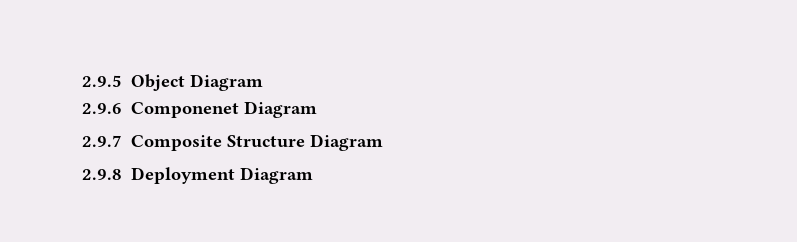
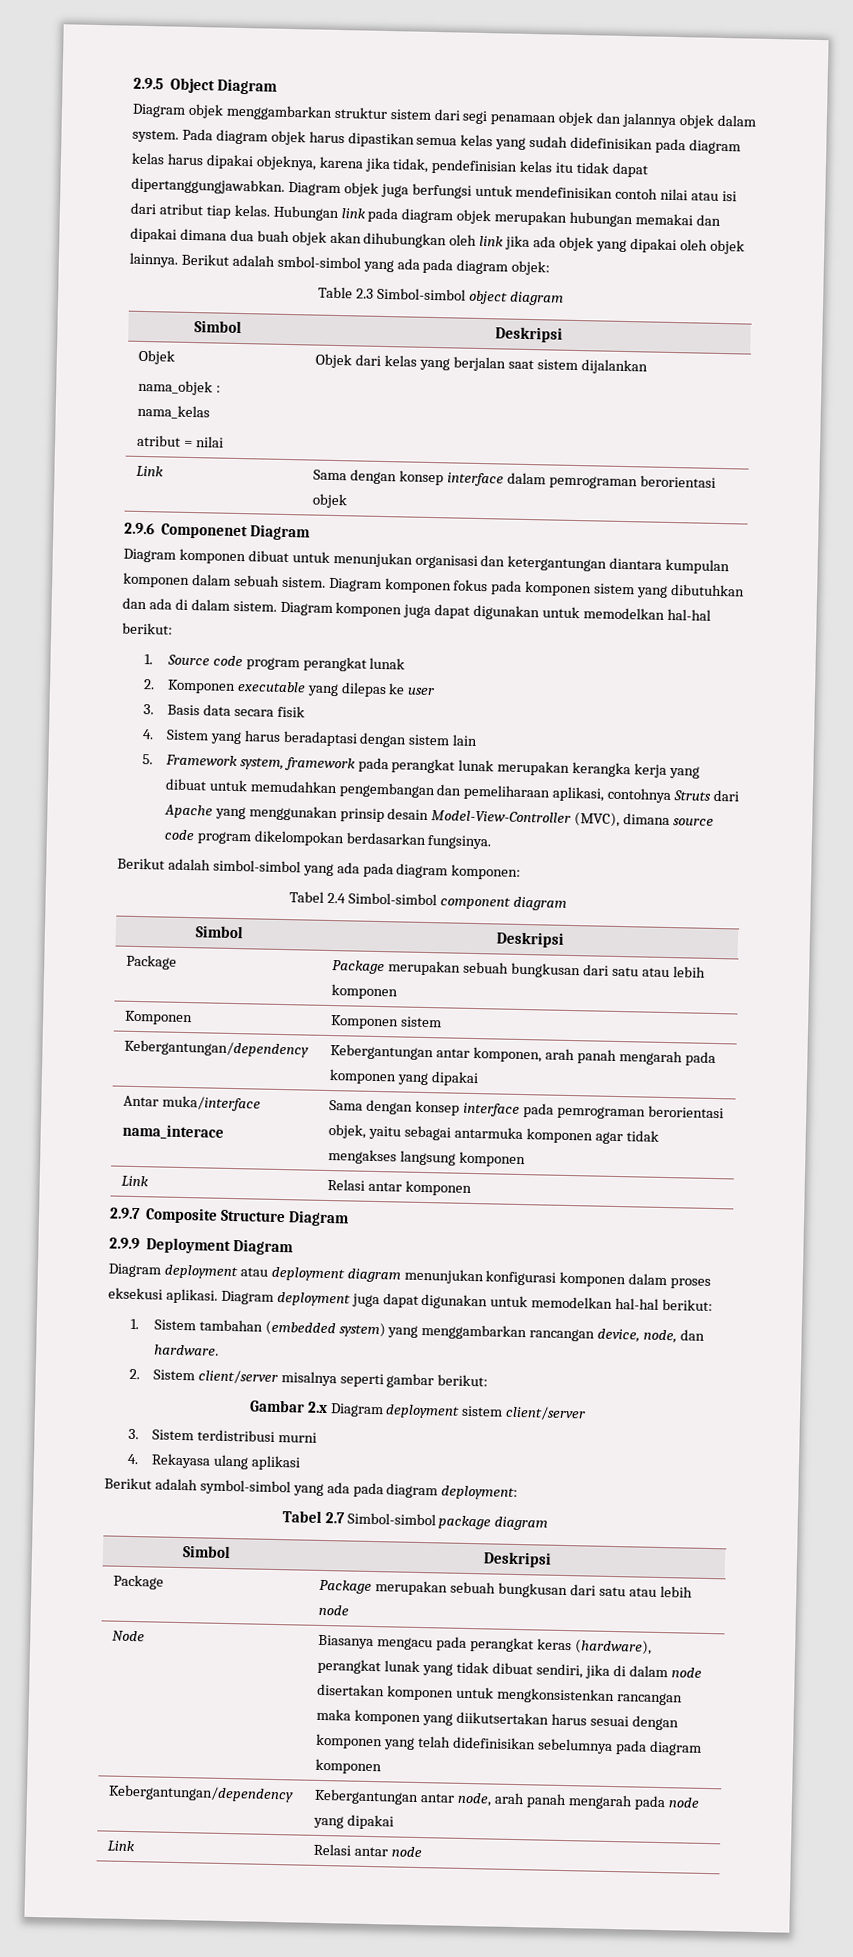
+ Diagram objek menggambarkan struktur sistem dari segi penamaan objek dan jalannya objek dalam system. Pada diagram objek harus dipastikan semua kelas yang sudah didefinisikan pada diagram kelas harus dipakai objeknya, karena jika tidak, pendefinisian kelas itu tidak dapat dipertanggungjawabkan. Diagram objek juga berfungsi untuk mendefinisikan contoh nilai atau isi dari atribut tiap kelas. Hubungan link pada diagram objek merupakan hubungan memakai dan dipakai dimana dua buah objek akan dihubungkan oleh link jika ada objek yang dipakai oleh objek lainnya. Berikut adalah smbol-simbol yang ada pada diagram objek:
+ Table 2.3 Simbol-simbol object diagram
+ Simbol | Deskripsi
+ Objek
+ nama_objek : nama_kelas
+ atribut = nilai | Objek dari kelas yang berjalan saat sistem dijalankan
+ Link | Sama dengan konsep interface dalam pemrograman berorientasi objek
  2.9.6 Componenet Diagram
+ Diagram komponen dibuat untuk menunjukan organisasi dan ketergantungan diantara kumpulan komponen dalam sebuah sistem. Diagram komponen fokus pada komponen sistem yang dibutuhkan dan ada di dalam sistem. Diagram komponen juga dapat digunakan untuk memodelkan hal-hal berikut:
+ 1. Source code program perangkat lunak
+ 2. Komponen executable yang dilepas ke user
+ 3. Basis data secara fisik
+ 4. Sistem yang harus beradaptasi dengan sistem lain
+ 5. Framework system, framework pada perangkat lunak merupakan kerangka kerja yang dibuat untuk memudahkan pengembangan dan pemeliharaan aplikasi, contohnya Struts dari Apache yang menggunakan prinsip desain Model-View-Controller (MVC), dimana source code program dikelompokan berdasarkan fungsinya.
+ Berikut adalah simbol-simbol yang ada pada diagram komponen:
+ Tabel 2.4 Simbol-simbol component diagram
+ Simbol | Deskripsi
+ Package | Package merupakan sebuah bungkusan dari satu atau lebih komponen
+ Komponen | Komponen sistem
+ Kebergantungan/dependency | Kebergantungan antar komponen, arah panah mengarah pada komponen yang dipakai
+ Antar muka/interface
+ nama_interace | Sama dengan konsep interface pada pemrograman berorientasi objek, yaitu sebagai antarmuka komponen agar tidak mengakses langsung komponen
+ Link | Relasi antar komponen
- 2.9.8 Deployment Diagram
+ 2.9.9 Deployment Diagram
+ Diagram deployment atau deployment diagram menunjukan konfigurasi komponen dalam proses eksekusi aplikasi. Diagram deployment juga dapat digunakan untuk memodelkan hal-hal berikut:
+ 1. Sistem tambahan (embedded system) yang menggambarkan rancangan device, node, dan hardware.
+ 2. Sistem client/server misalnya seperti gambar berikut:
+ Gambar 2.x Diagram deployment sistem client/server
+ 3. Sistem terdistribusi murni
+ 4. Rekayasa ulang aplikasi
+ Berikut adalah symbol-simbol yang ada pada diagram deployment:
+ Tabel 2.7 Simbol-simbol package diagram
+ Simbol | Deskripsi
+ Package | Package merupakan sebuah bungkusan dari satu atau lebih node
+ Node | Biasanya mengacu pada perangkat keras (hardware), perangkat lunak yang tidak dibuat sendiri, jika di dalam node disertakan komponen untuk mengkonsistenkan rancangan maka komponen yang diikutsertakan harus sesuai dengan komponen yang telah didefinisikan sebelumnya pada diagram komponen
+ Kebergantungan/dependency | Kebergantungan antar node, arah panah mengarah pada node yang dipakai
+ Link | Relasi antar node

